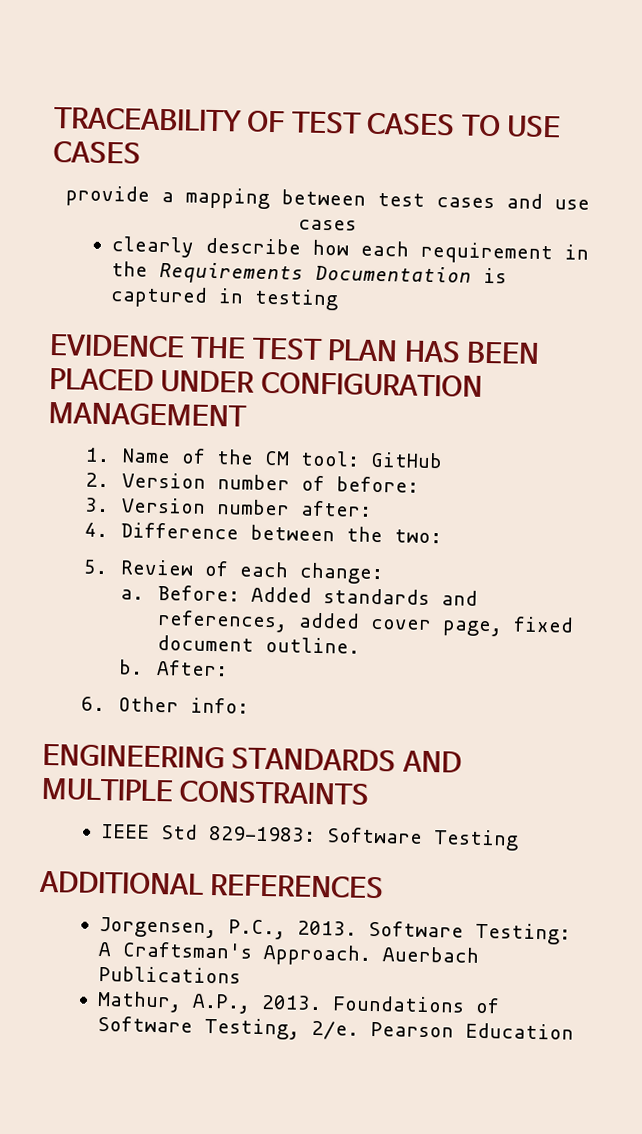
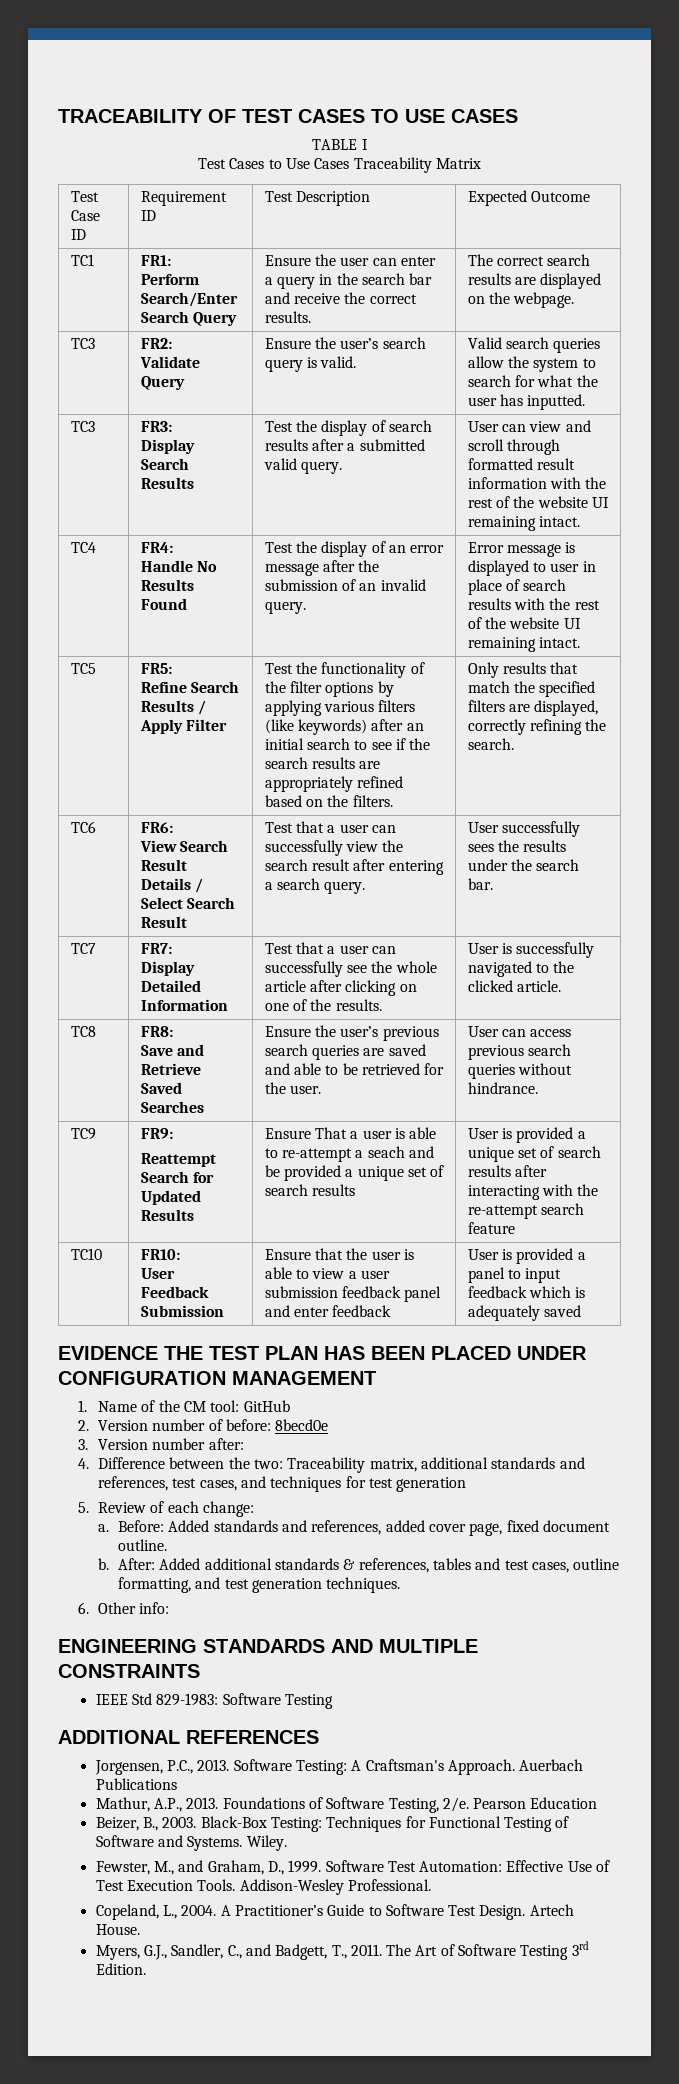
- provide a mapping between test cases and use cases
- clearly describe how each requirement in the Requirements Documentation is captured in testing
+ TABLE I
+ Test Cases to Use Cases Traceability Matrix
+ Test Case ID | Requirement ID | Test Description | Expected Outcome
+ TC1 | FR1:
+ Perform Search/Enter Search Query | Ensure the user can enter a query in the search bar and receive the correct results. | The correct search results are displayed on the webpage.
+ TC3 | FR2:
+ Validate Query | Ensure the user’s search query is valid. | Valid search queries allow the system to search for what the user has inputted.
+ TC3 | FR3:
+ Display Search Results | Test the display of search results after a submitted valid query. | User can view and scroll through formatted result information with the rest of the website UI remaining intact.
+ TC4 | FR4:
+ Handle No Results Found | Test the display of an error message after the submission of an invalid query. | Error message is displayed to user in place of search results with the rest of the website UI remaining intact.
+ TC5 | FR5:
+ Refine Search Results / Apply Filter | Test the functionality of the filter options by applying various filters (like keywords) after an initial search to see if the search results are appropriately refined based on the filters. | Only results that match the specified filters are displayed, correctly refining the search.
+ TC6 | FR6:
+ View Search Result Details / Select Search Result | Test that a user can successfully view the search result after entering a search query. | User successfully sees the results under the search bar.
+ TC7 | FR7:
+ Display Detailed Information | Test that a user can successfully see the whole article after clicking on one of the results. | User is successfully navigated to the clicked article.
+ TC8 | FR8:
+ Save and Retrieve Saved Searches | Ensure the user’s previous search queries are saved and able to be retrieved for the user. | User can access previous search queries without hindrance.
+ TC9 | FR9:
+ Reattempt Search for Updated Results | Ensure That a user is able to re-attempt a seach and be provided a unique set of search results | User is provided a unique set of search results after interacting with the re-attempt search feature
+ TC10 | FR10:
+ User Feedback Submission | Ensure that the user is able to view a user submission feedback panel and enter feedback | User is provided a panel to input feedback which is adequately saved
- 2. Version number of before:
+ 2. Version number of before: 8becd0e
- 4. Difference between the two:
+ 4. Difference between the two: Traceability matrix, additional standards and references, test cases, and techniques for test generation
- After:
+ After: Added additional standards & references, tables and test cases, outline formatting, and test generation techniques.
+ Beizer, B., 2003. Black-Box Testing: Techniques for Functional Testing of Software and Systems. Wiley.
+ Fewster, M., and Graham, D., 1999. Software Test Automation: Effective Use of Test Execution Tools. Addison-Wesley Professional.
+ Copeland, L., 2004. A Practitioner’s Guide to Software Test Design. Artech House.
+ Myers, G.J., Sandler, C., and Badgett, T., 2011. The Art of Software Testing 3rd Edition.

